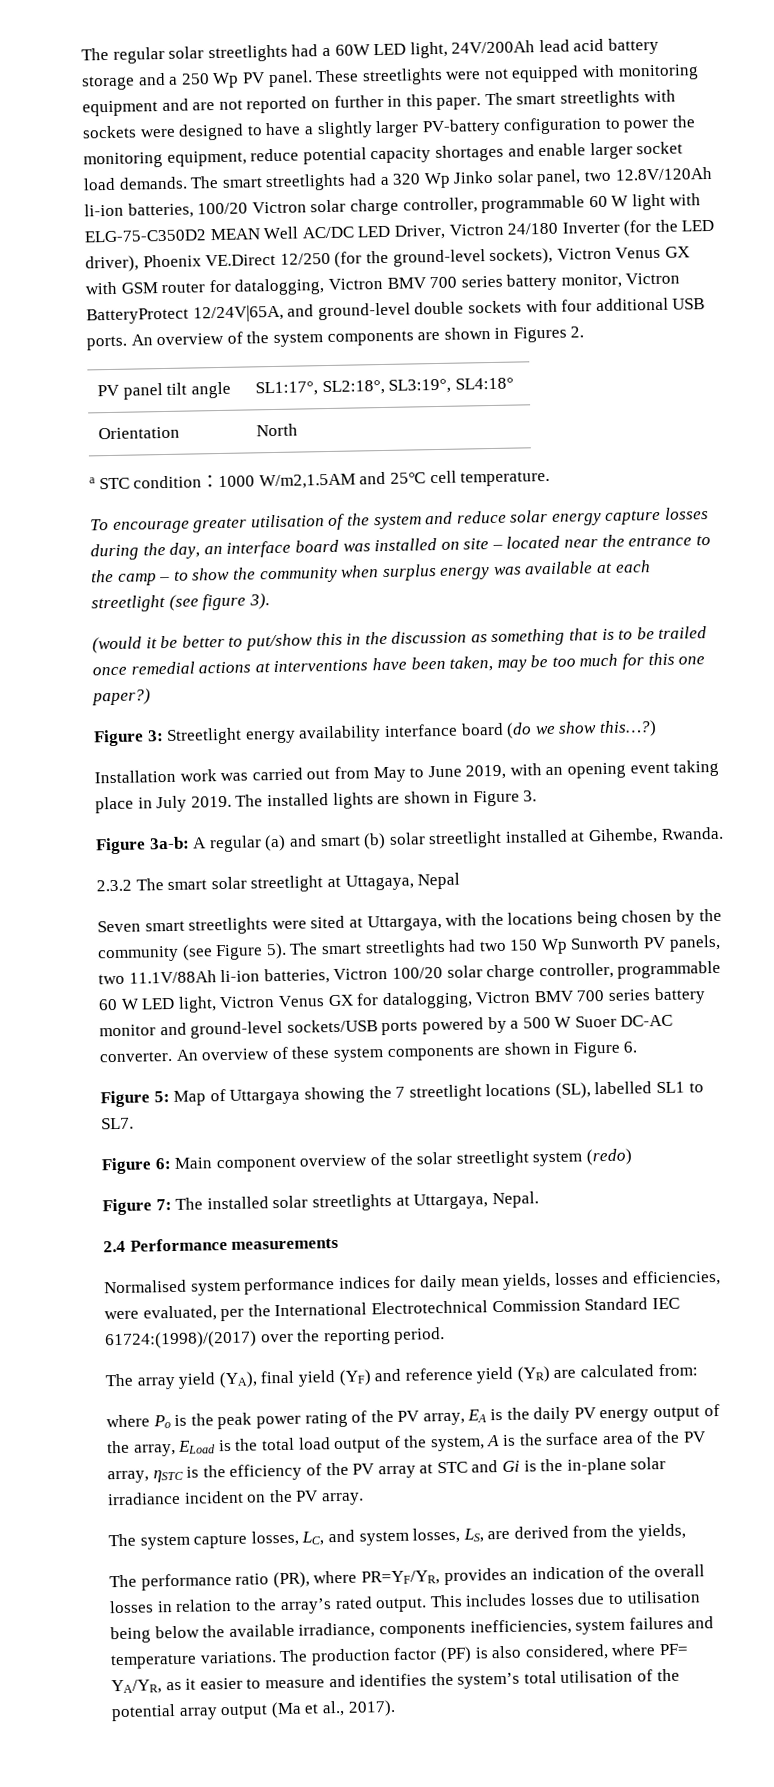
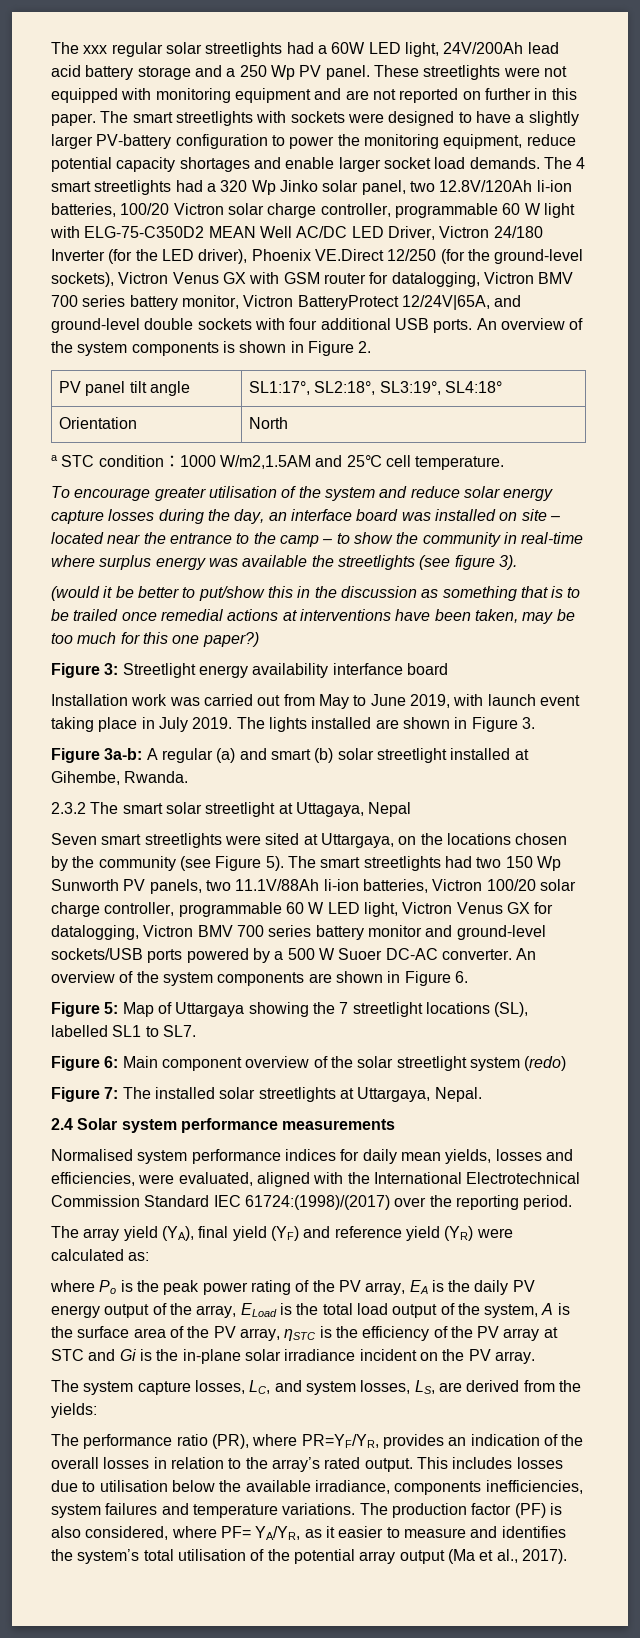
- The regular solar streetlights had a 60W LED light, 24V/200Ah lead acid battery storage and a 250 Wp PV panel.
+ The xxx regular solar streetlights had a 60W LED light, 24V/200Ah lead acid battery storage and a 250 Wp PV panel.
- The smart streetlights had a 320 Wp Jinko solar panel, two 12.8V/120Ah li-ion batteries, 100/20 Victron solar charge controller, programmable 60 W light with ELG-75-C350D2 MEAN Well AC/DC LED Driver, Victron 24/180 Inverter (for the LED driver), Phoenix VE.Direct 12/250 (for the ground-level sockets), Victron Venus GX with GSM router for datalogging, Victron BMV 700 series battery monitor, Victron BatteryProtect 12/24V|65A, and ground-level double sockets with four additional USB ports.
+ The 4 smart streetlights had a 320 Wp Jinko solar panel, two 12.8V/120Ah li-ion batteries, 100/20 Victron solar charge controller, programmable 60 W light with ELG-75-C350D2 MEAN Well AC/DC LED Driver, Victron 24/180 Inverter (for the LED driver), Phoenix VE.Direct 12/250 (for the ground-level sockets), Victron Venus GX with GSM router for datalogging, Victron BMV 700 series battery monitor, Victron BatteryProtect 12/24V|65A, and ground-level double sockets with four additional USB ports.
- An overview of the system components are shown in Figures 2.
+ An overview of the system components is shown in Figure 2.
- To encourage greater utilisation of the system and reduce solar energy capture losses during the day, an interface board was installed on site – located near the entrance to the camp – to show the community when surplus energy was available at each streetlight (see figure 3).
+ To encourage greater utilisation of the system and reduce solar energy capture losses during the day, an interface board was installed on site – located near the entrance to the camp – to show the community in real-time where surplus energy was available the streetlights (see figure 3).
- Figure 3: Streetlight energy availability interfance board (do we show this…?)
+ Figure 3: Streetlight energy availability interfance board
- Installation work was carried out from May to June 2019, with an opening event taking place in July 2019.
+ Installation work was carried out from May to June 2019, with launch event taking place in July 2019.
- The installed lights are shown in Figure 3.
+ The lights installed are shown in Figure 3.
- Seven smart streetlights were sited at Uttargaya, with the locations being chosen by the community (see Figure 5).
+ Seven smart streetlights were sited at Uttargaya, on the locations chosen by the community (see Figure 5).
- An overview of these system components are shown in Figure 6.
+ An overview of the system components are shown in Figure 6.
- 2.4 Performance measurements
+ 2.4 Solar system performance measurements
- Normalised system performance indices for daily mean yields, losses and efficiencies, were evaluated, per the International Electrotechnical Commission Standard IEC 61724:(1998)/(2017) over the reporting period.
+ Normalised system performance indices for daily mean yields, losses and efficiencies, were evaluated, aligned with the International Electrotechnical Commission Standard IEC 61724:(1998)/(2017) over the reporting period.
- The array yield (YA), final yield (YF) and reference yield (YR) are calculated from:
+ The array yield (YA), final yield (YF) and reference yield (YR) were calculated as:
- The system capture losses, LC, and system losses, LS, are derived from the yields,
+ The system capture losses, LC, and system losses, LS, are derived from the yields:
- This includes losses due to utilisation being below the available irradiance, components inefficiencies, system failures and temperature variations.
+ This includes losses due to utilisation below the available irradiance, components inefficiencies, system failures and temperature variations.

